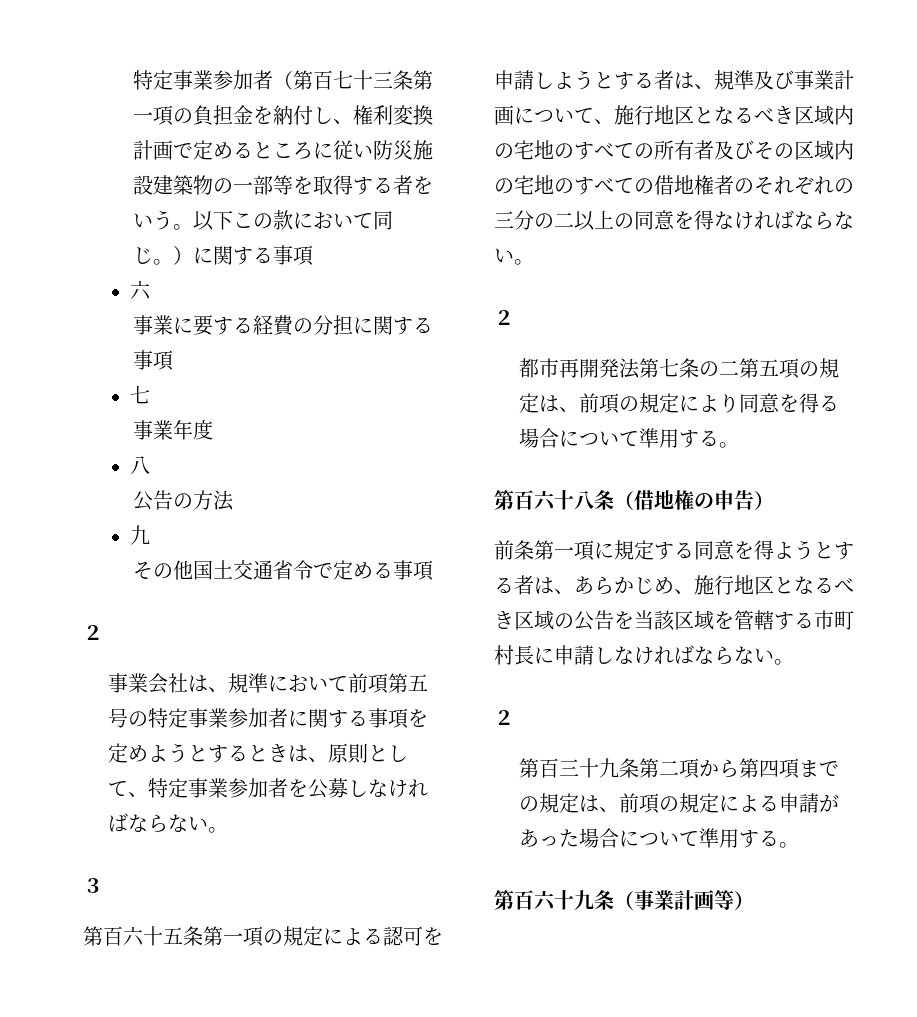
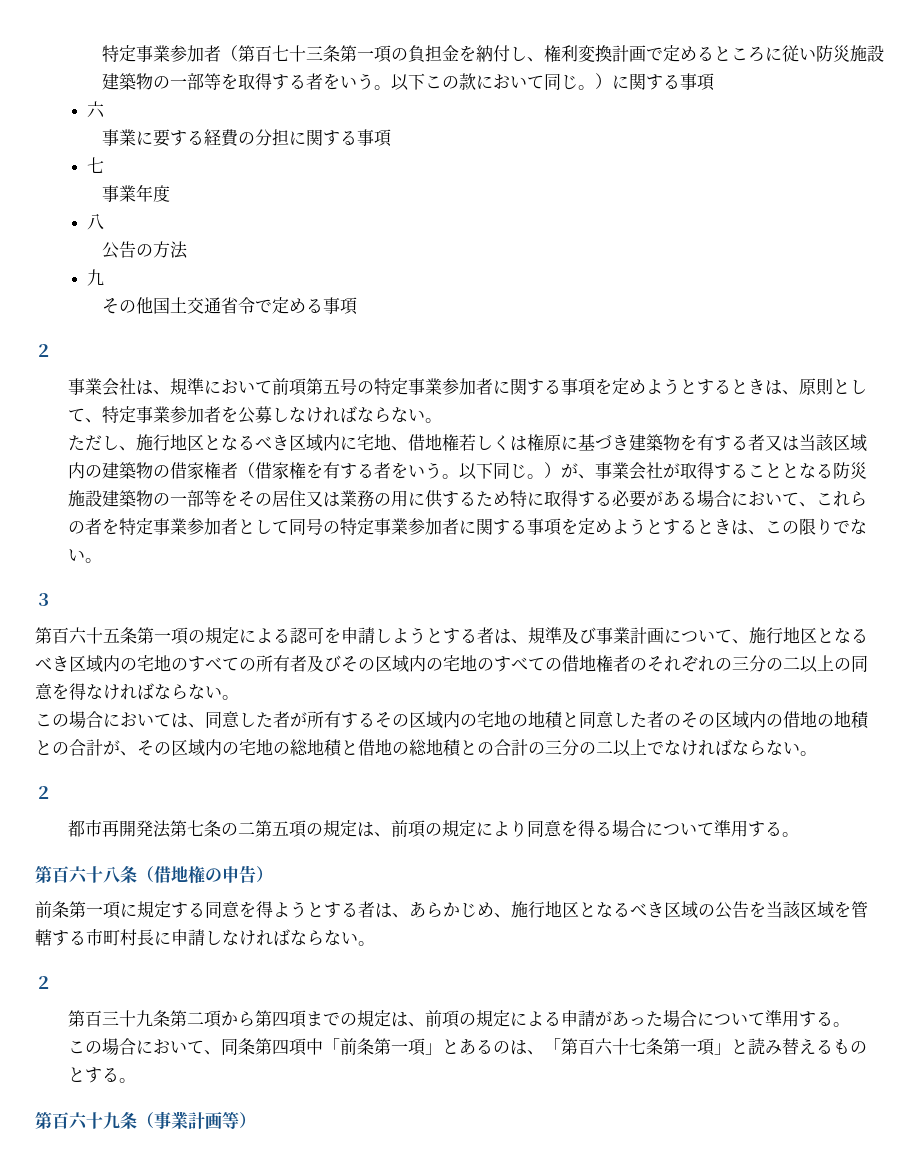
+ ただし、施行地区となるべき区域内に宅地、借地権若しくは権原に基づき建築物を有する者又は当該区域内の建築物の借家権者（借家権を有する者をいう。以下同じ。）が、事業会社が取得することとなる防災施設建築物の一部等をその居住又は業務の用に供するため特に取得する必要がある場合において、これらの者を特定事業参加者として同号の特定事業参加者に関する事項を定めようとするときは、この限りでない。
+ この場合においては、同意した者が所有するその区域内の宅地の地積と同意した者のその区域内の借地の地積との合計が、その区域内の宅地の総地積と借地の総地積との合計の三分の二以上でなければならない。
+ この場合において、同条第四項中「前条第一項」とあるのは、「第百六十七条第一項」と読み替えるものとする。

